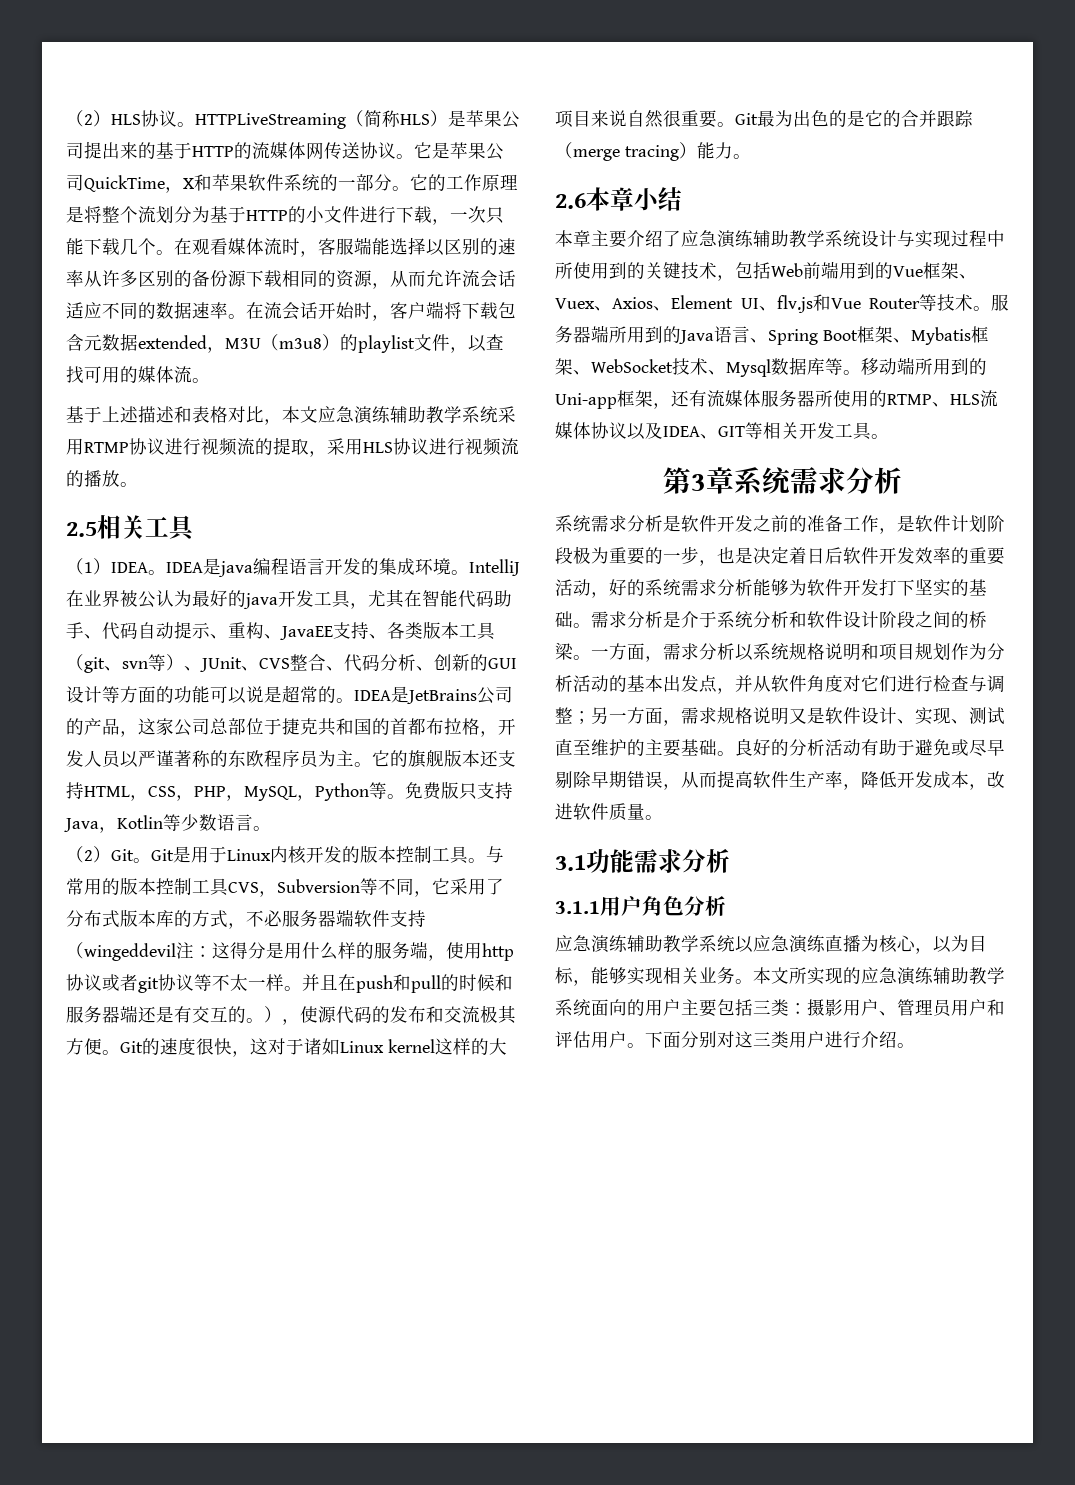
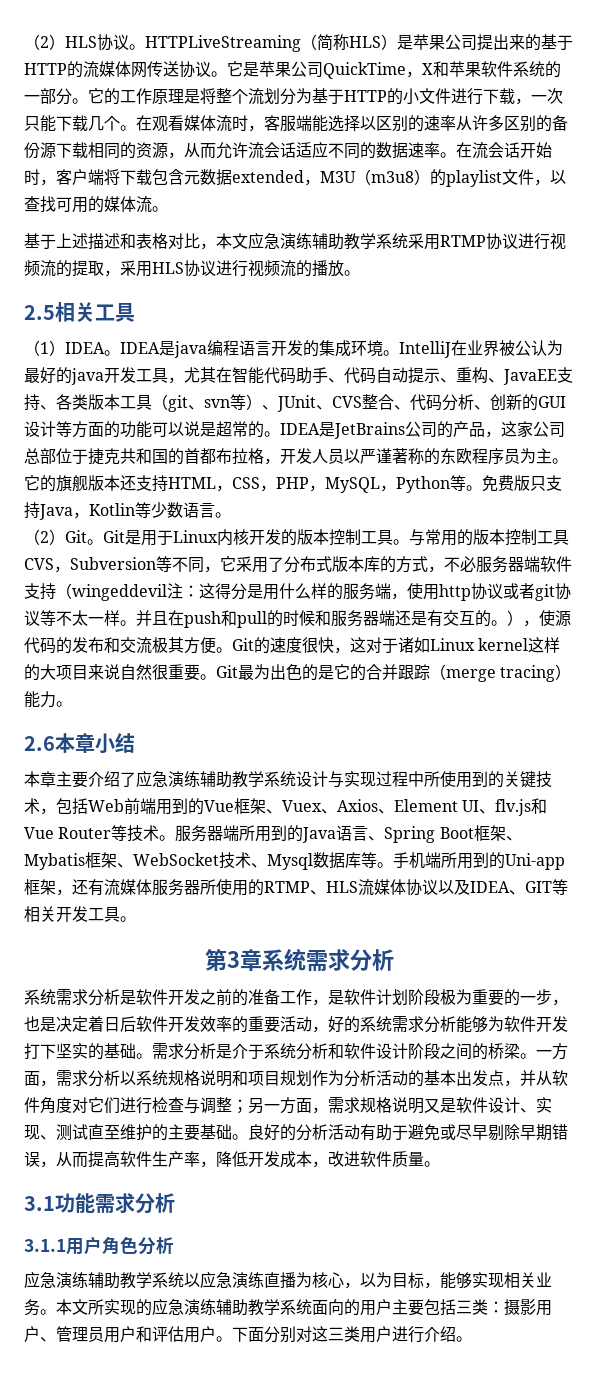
- 移动端所用到的Uni-app框架，还有流媒体服务器所使用的RTMP、HLS流媒体协议以及IDEA、GIT等相关开发工具。
+ 手机端所用到的Uni-app框架，还有流媒体服务器所使用的RTMP、HLS流媒体协议以及IDEA、GIT等相关开发工具。

